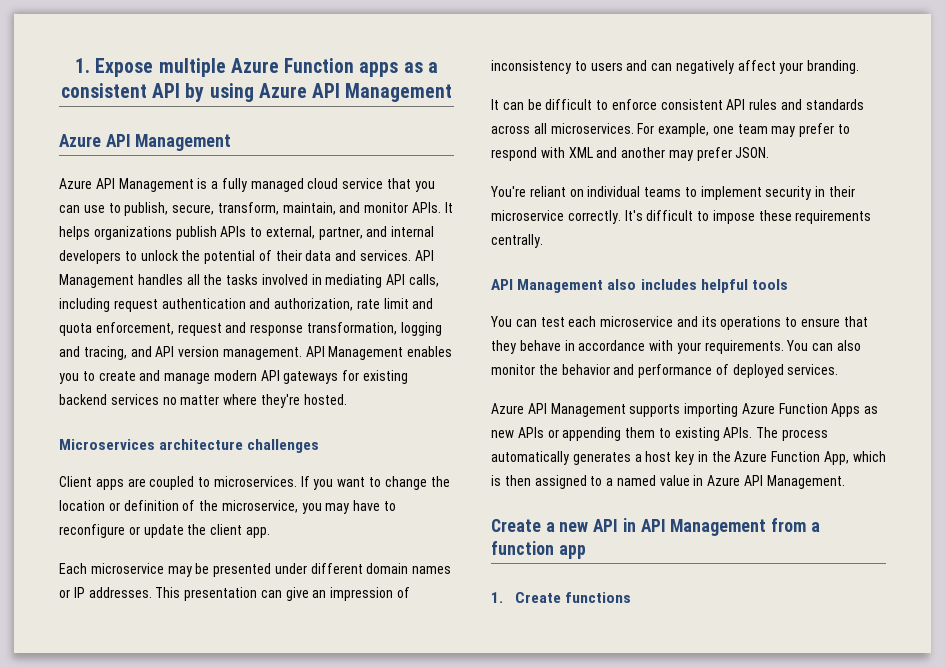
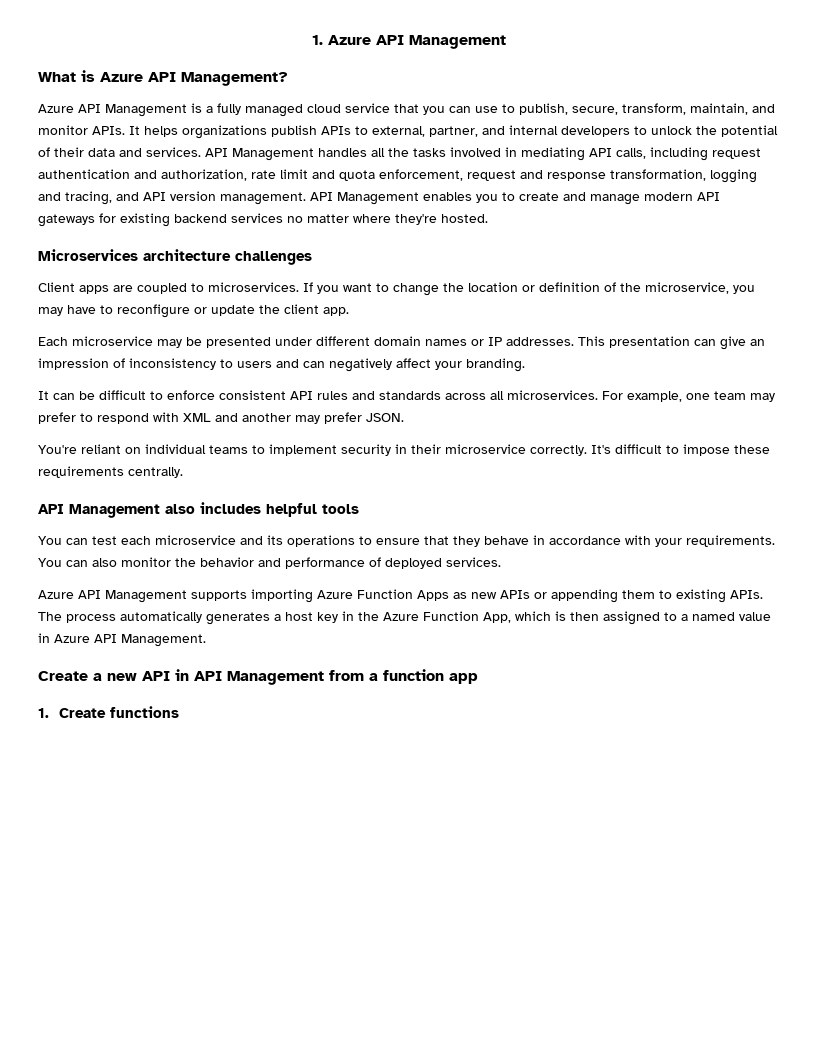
- 1. Expose multiple Azure Function apps as a consistent API by using Azure API Management
- Azure API Management
+ 1. Azure API Management
+ What is Azure API Management?

